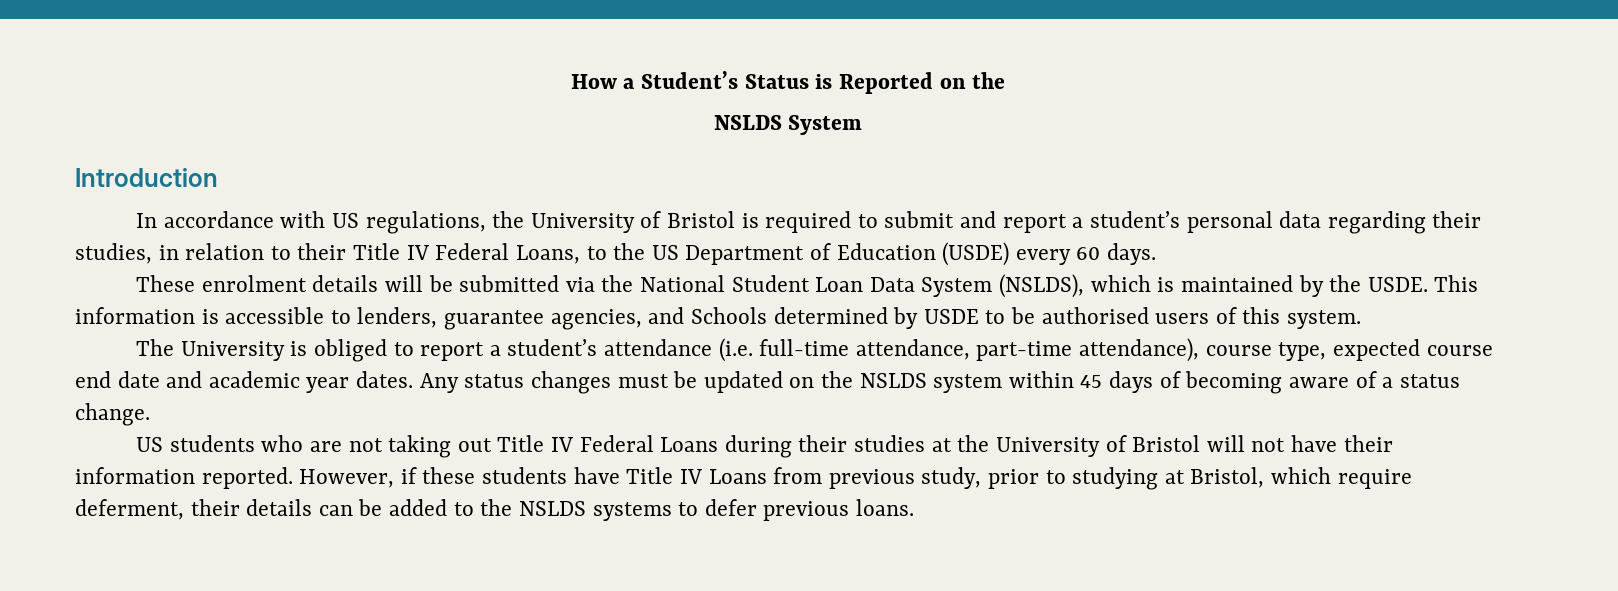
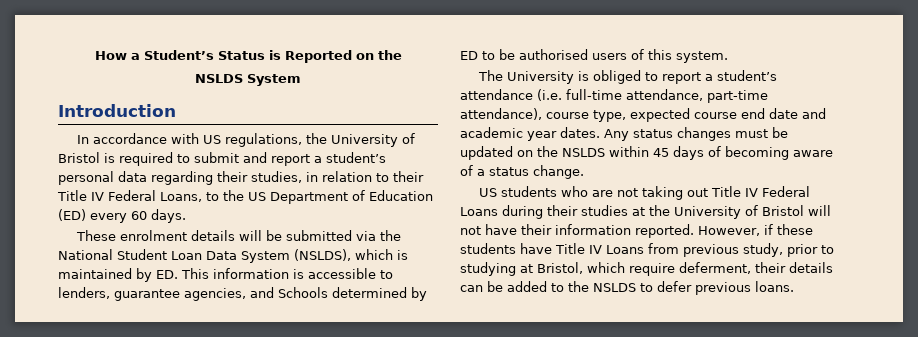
- In accordance with US regulations, the University of Bristol is required to submit and report a student’s personal data regarding their studies, in relation to their Title IV Federal Loans, to the US Department of Education (USDE) every 60 days.
+ In accordance with US regulations, the University of Bristol is required to submit and report a student’s personal data regarding their studies, in relation to their Title IV Federal Loans, to the US Department of Education (ED) every 60 days.
- These enrolment details will be submitted via the National Student Loan Data System (NSLDS), which is maintained by the USDE. This information is accessible to lenders, guarantee agencies, and Schools determined by USDE to be authorised users of this system.
+ These enrolment details will be submitted via the National Student Loan Data System (NSLDS), which is maintained by ED. This information is accessible to lenders, guarantee agencies, and Schools determined by ED to be authorised users of this system.
- Any status changes must be updated on the NSLDS system within 45 days of becoming aware of a status change.
+ Any status changes must be updated on the NSLDS within 45 days of becoming aware of a status change.
- However, if these students have Title IV Loans from previous study, prior to studying at Bristol, which require deferment, their details can be added to the NSLDS systems to defer previous loans.
+ However, if these students have Title IV Loans from previous study, prior to studying at Bristol, which require deferment, their details can be added to the NSLDS to defer previous loans.

